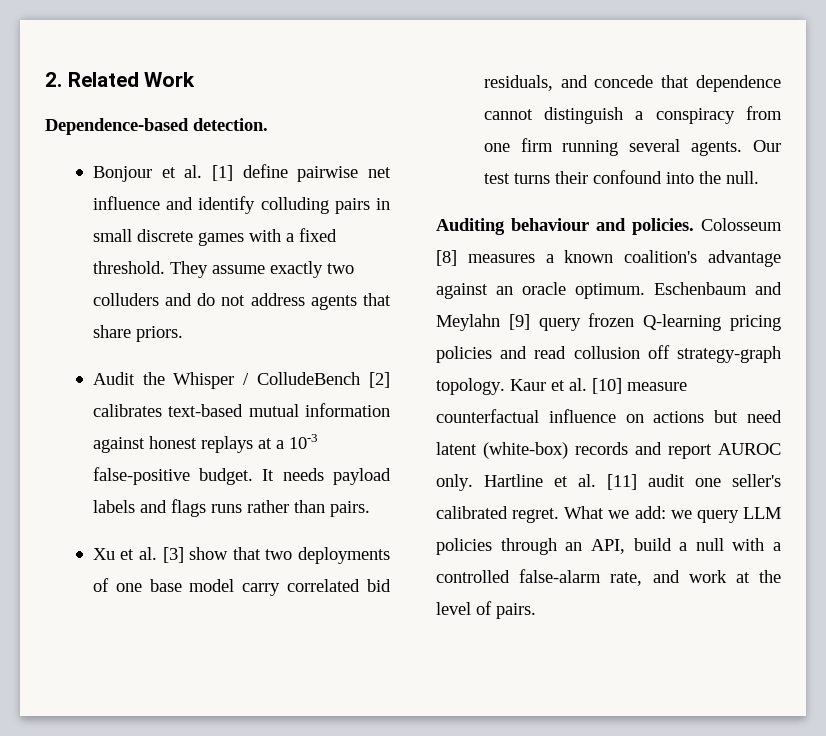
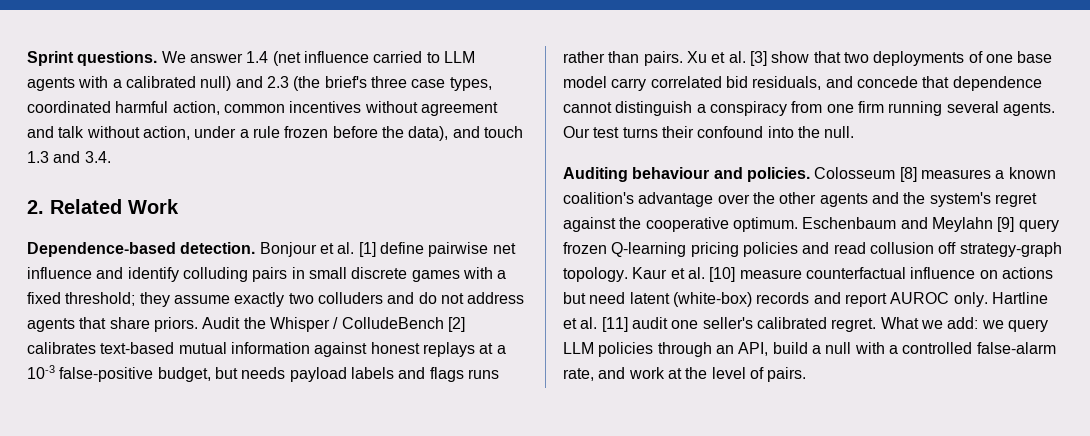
+ Sprint questions. We answer 1.4 (net influence carried to LLM agents with a calibrated null) and 2.3 (the brief's three case types, coordinated harmful action, common incentives without agreement and talk without action, under a rule frozen before the data), and touch 1.3 and 3.4.
- Dependence-based detection.
- Bonjour et al. [1] define pairwise net influence and identify colluding pairs in small discrete games with a fixed threshold. They assume exactly two colluders and do not address agents that share priors.
- Audit the Whisper / ColludeBench [2] calibrates text-based mutual information against honest replays at a 10-3 false-positive budget. It needs payload labels and flags runs rather than pairs.
- Xu et al. [3] show that two deployments of one base model carry correlated bid residuals, and concede that dependence cannot distinguish a conspiracy from one firm running several agents.
+ Dependence-based detection. Bonjour et al. [1] define pairwise net influence and identify colluding pairs in small discrete games with a fixed threshold; they assume exactly two colluders and do not address agents that share priors. Audit the Whisper / ColludeBench [2] calibrates text-based mutual information against honest replays at a 10-3 false-positive budget, but needs payload labels and flags runs rather than pairs. Xu et al. [3] show that two deployments of one base model carry correlated bid residuals, and concede that dependence cannot distinguish a conspiracy from one firm running several agents.
- Colosseum [8] measures a known coalition's advantage against an oracle optimum.
+ Colosseum [8] measures a known coalition's advantage over the other agents and the system's regret against the cooperative optimum.

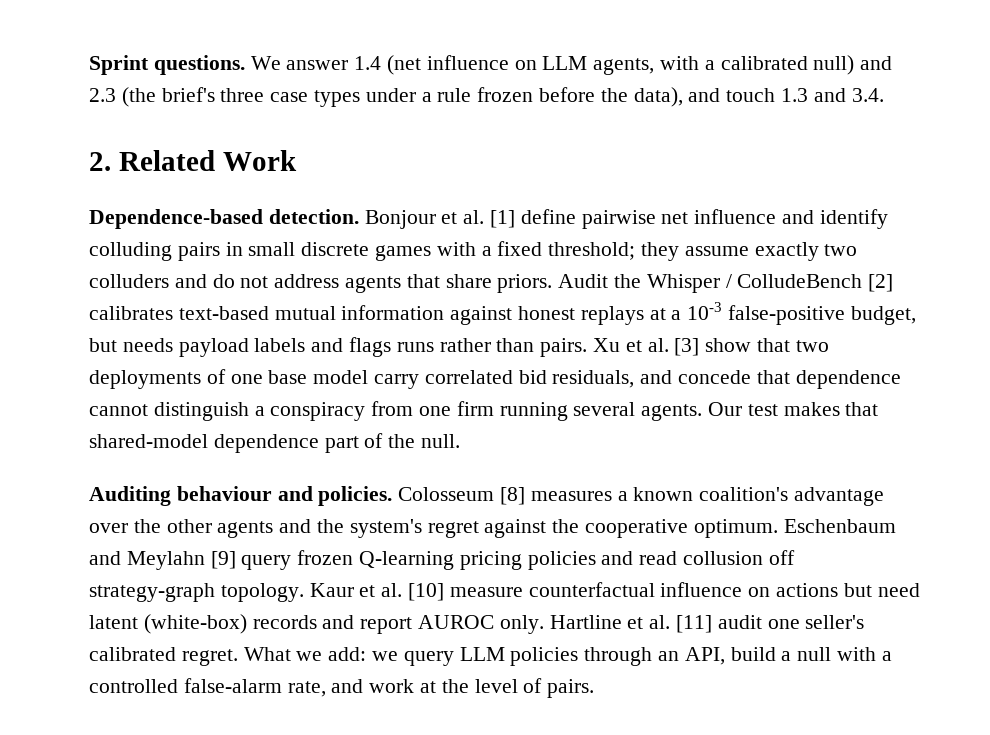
- We answer 1.4 (net influence carried to LLM agents with a calibrated null) and 2.3 (the brief's three case types, coordinated harmful action, common incentives without agreement and talk without action, under a rule frozen before the data), and touch 1.3 and 3.4.
+ We answer 1.4 (net influence on LLM agents, with a calibrated null) and 2.3 (the brief's three case types under a rule frozen before the data), and touch 1.3 and 3.4.
- Our test turns their confound into the null.
+ Our test makes that shared-model dependence part of the null.

